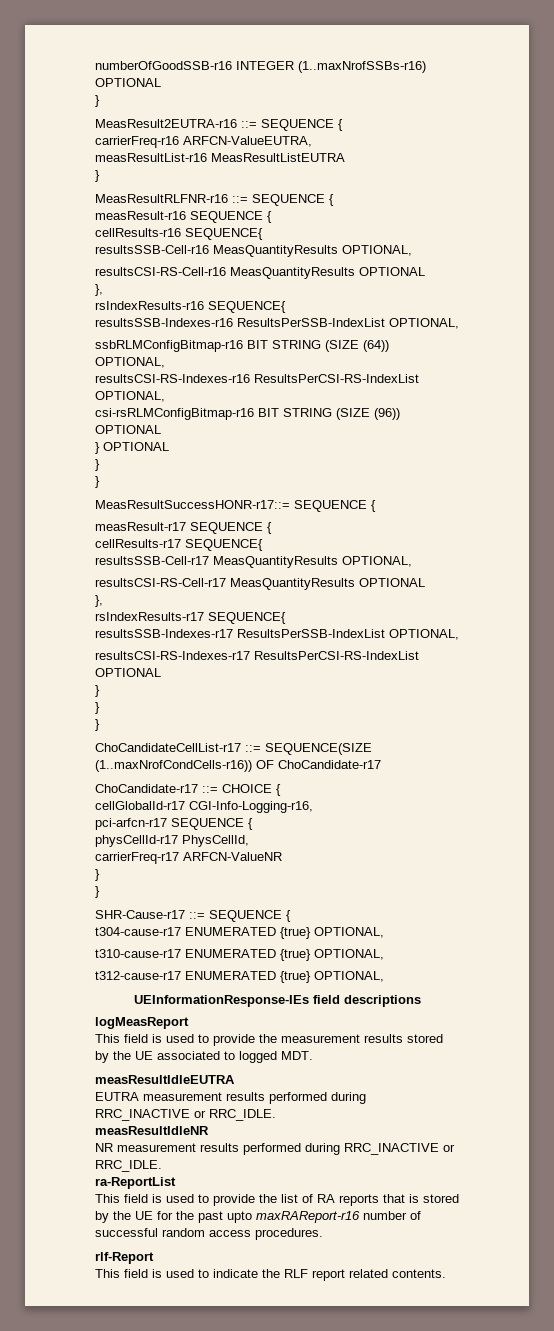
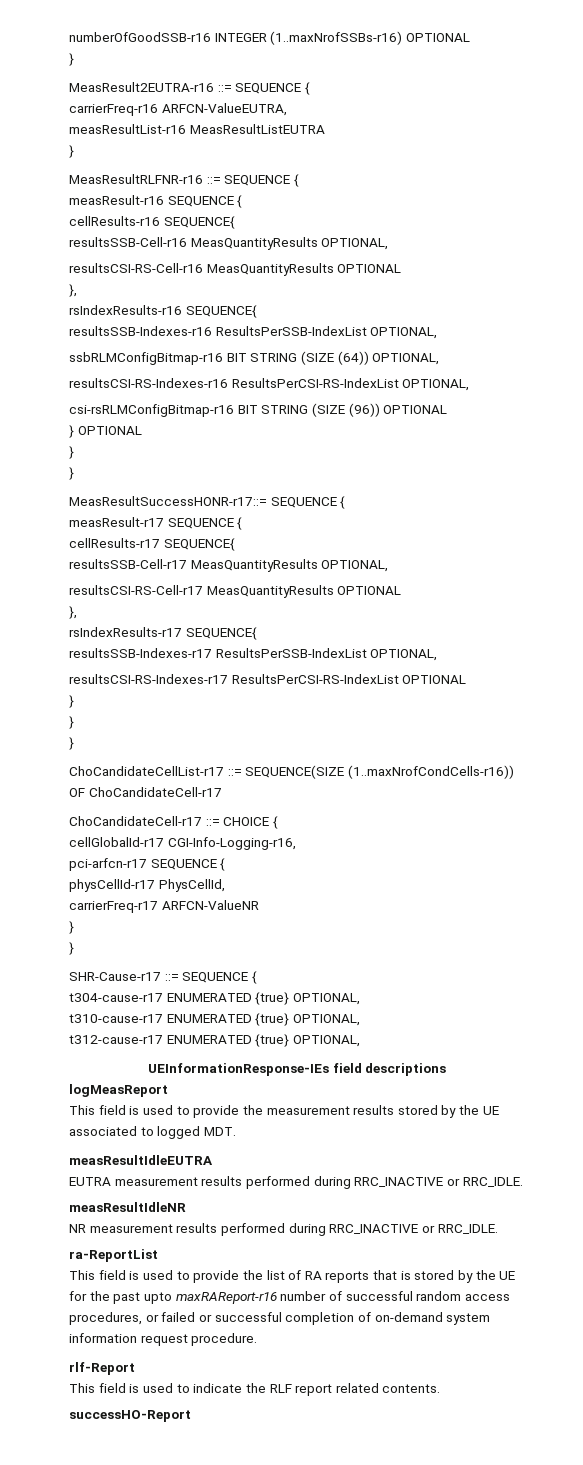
- ChoCandidateCellList-r17 ::= SEQUENCE(SIZE (1..maxNrofCondCells-r16)) OF ChoCandidate-r17
- ChoCandidate-r17 ::= CHOICE {
+ ChoCandidateCellList-r17 ::= SEQUENCE(SIZE (1..maxNrofCondCells-r16)) OF ChoCandidateCell-r17
+ ChoCandidateCell-r17 ::= CHOICE {
- This field is used to provide the list of RA reports that is stored by the UE for the past upto maxRAReport-r16 number of successful random access procedures.
+ This field is used to provide the list of RA reports that is stored by the UE for the past upto maxRAReport-r16 number of successful random access procedures, or failed or successful completion of on-demand system information request procedure.
+ successHO-Report

